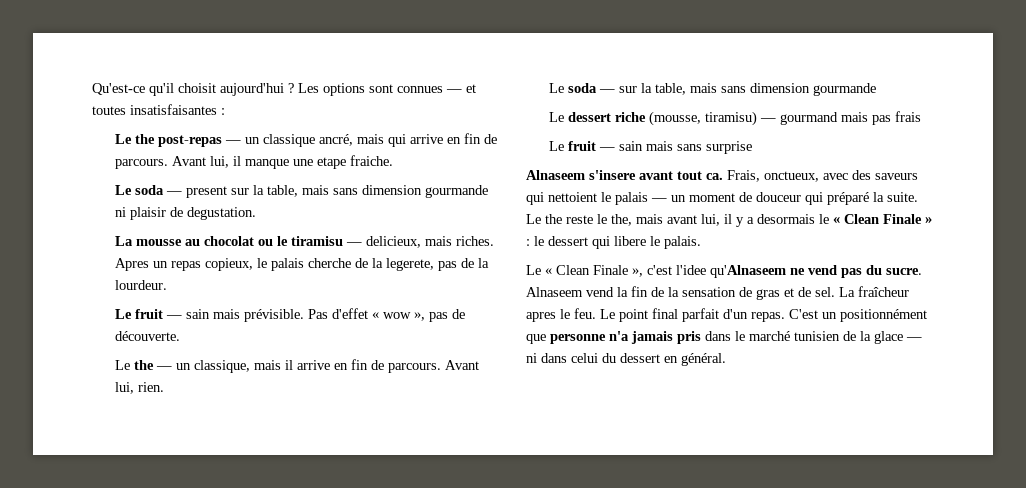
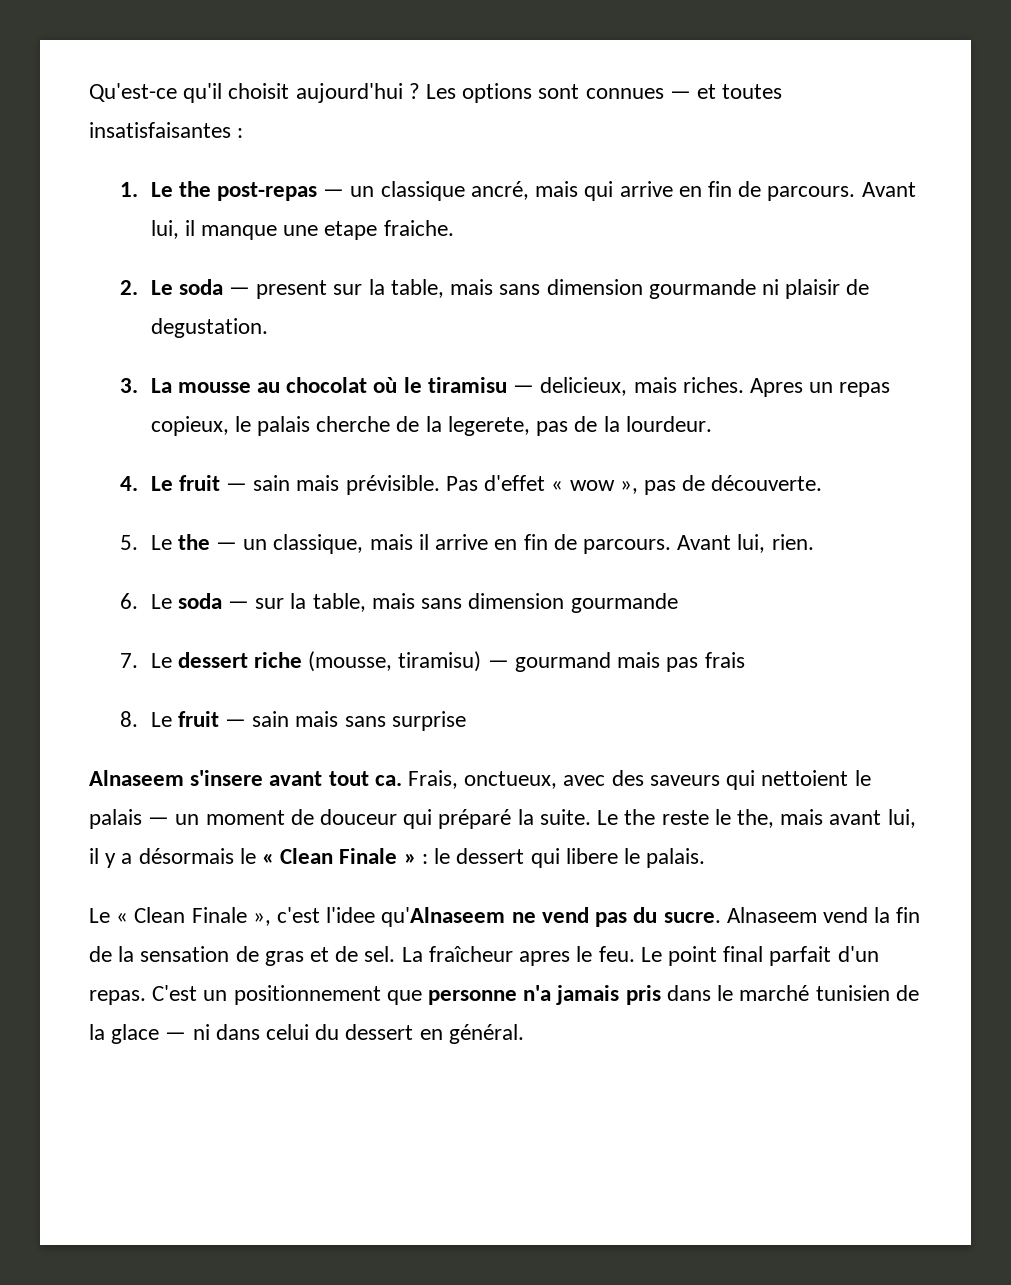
- Le the post-repas — un classique ancré, mais qui arrive en fin de parcours.
+ 1. Le the post-repas — un classique ancré, mais qui arrive en fin de parcours.
- Le soda — present sur la table, mais sans dimension gourmande ni plaisir de degustation.
+ 2. Le soda — present sur la table, mais sans dimension gourmande ni plaisir de degustation.
- La mousse au chocolat ou le tiramisu — delicieux, mais riches.
+ 3. La mousse au chocolat où le tiramisu — delicieux, mais riches.
- Le fruit — sain mais prévisible.
+ 4. Le fruit — sain mais prévisible.
- Le the — un classique, mais il arrive en fin de parcours.
+ 5. Le the — un classique, mais il arrive en fin de parcours.
- Le soda — sur la table, mais sans dimension gourmande
+ 6. Le soda — sur la table, mais sans dimension gourmande
- Le dessert riche (mousse, tiramisu) — gourmand mais pas frais
+ 7. Le dessert riche (mousse, tiramisu) — gourmand mais pas frais
- Le fruit — sain mais sans surprise
+ 8. Le fruit — sain mais sans surprise
- Le the reste le the, mais avant lui, il y a desormais le « Clean Finale » : le dessert qui libere le palais.
+ Le the reste le the, mais avant lui, il y a désormais le « Clean Finale » : le dessert qui libere le palais.
- C'est un positionnément que personne n'a jamais pris dans le marché tunisien de la glace — ni dans celui du dessert en général.
+ C'est un positionnement que personne n'a jamais pris dans le marché tunisien de la glace — ni dans celui du dessert en général.

